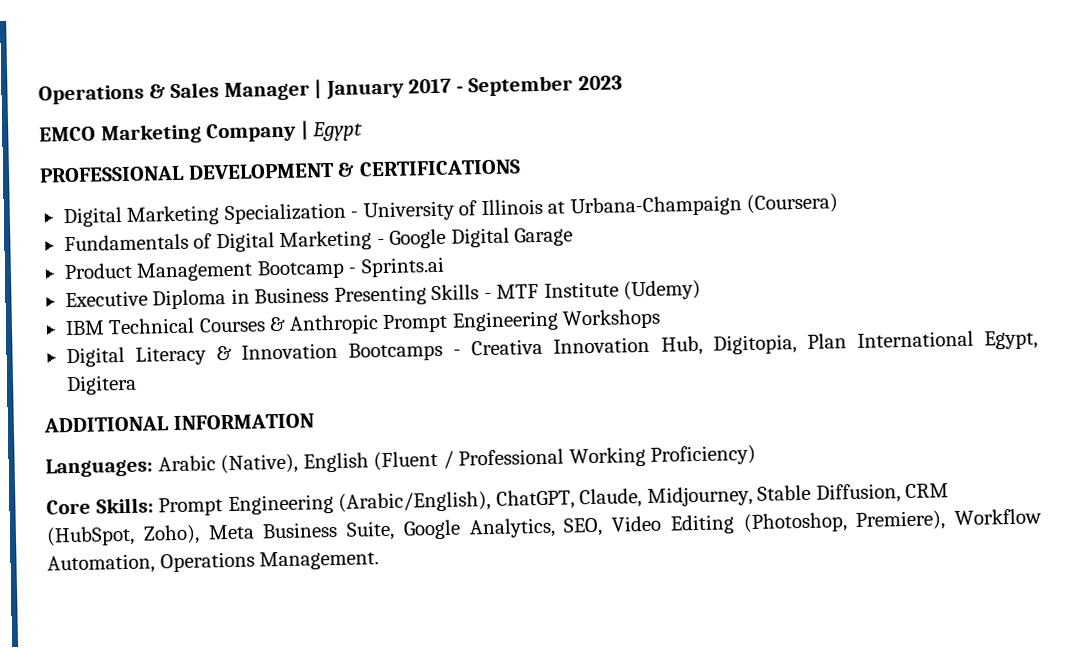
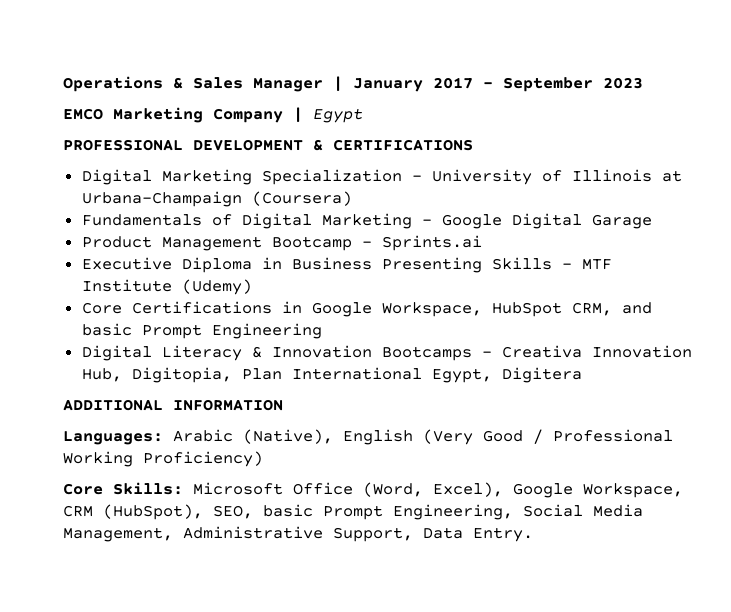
- IBM Technical Courses & Anthropic Prompt Engineering Workshops
+ Core Certifications in Google Workspace, HubSpot CRM, and basic Prompt Engineering
- Languages: Arabic (Native), English (Fluent / Professional Working Proficiency)
+ Languages: Arabic (Native), English (Very Good / Professional Working Proficiency)
- Core Skills: Prompt Engineering (Arabic/English), ChatGPT, Claude, Midjourney, Stable Diffusion, CRM (HubSpot, Zoho), Meta Business Suite, Google Analytics, SEO, Video Editing (Photoshop, Premiere), Workflow Automation, Operations Management.
+ Core Skills: Microsoft Office (Word, Excel), Google Workspace, CRM (HubSpot), SEO, basic Prompt Engineering, Social Media Management, Administrative Support, Data Entry.

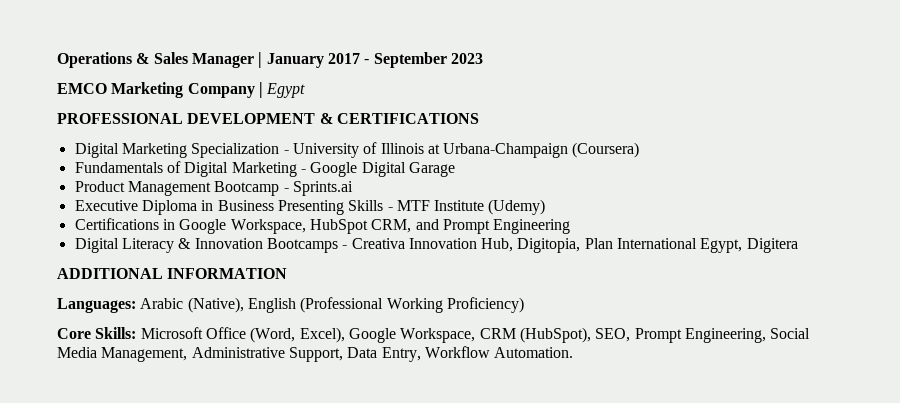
- Core Certifications in Google Workspace, HubSpot CRM, and basic Prompt Engineering
+ Certifications in Google Workspace, HubSpot CRM, and Prompt Engineering
- Languages: Arabic (Native), English (Very Good / Professional Working Proficiency)
+ Languages: Arabic (Native), English (Professional Working Proficiency)
- Core Skills: Microsoft Office (Word, Excel), Google Workspace, CRM (HubSpot), SEO, basic Prompt Engineering, Social Media Management, Administrative Support, Data Entry.
+ Core Skills: Microsoft Office (Word, Excel), Google Workspace, CRM (HubSpot), SEO, Prompt Engineering, Social Media Management, Administrative Support, Data Entry, Workflow Automation.

